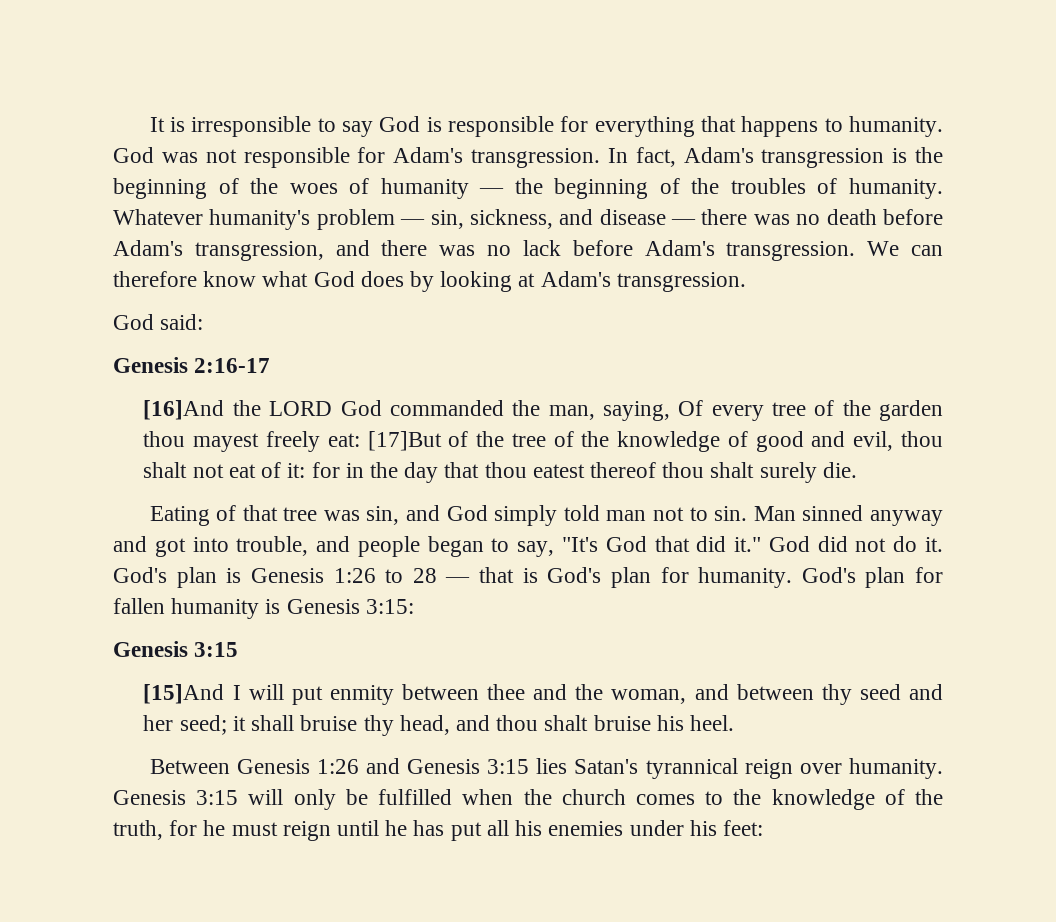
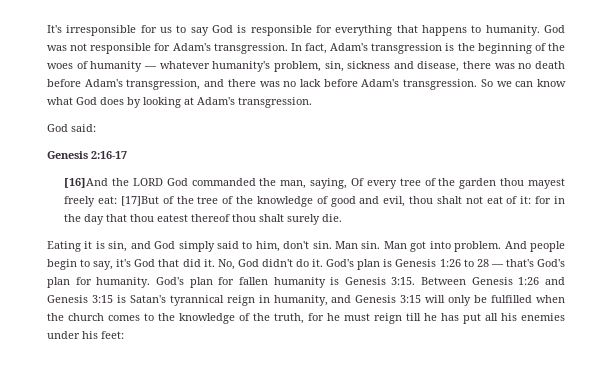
- It is irresponsible to say God is responsible for everything that happens to humanity.
+ It's irresponsible for us to say God is responsible for everything that happens to humanity.
- In fact, Adam's transgression is the beginning of the woes of humanity — the beginning of the troubles of humanity. Whatever humanity's problem — sin, sickness, and disease — there was no death before Adam's transgression, and there was no lack before Adam's transgression.
+ In fact, Adam's transgression is the beginning of the woes of humanity — whatever humanity's problem, sin, sickness and disease, there was no death before Adam's transgression, and there was no lack before Adam's transgression.
- We can therefore know what God does by looking at Adam's transgression.
+ So we can know what God does by looking at Adam's transgression.
- Eating of that tree was sin, and God simply told man not to sin. Man sinned anyway and got into trouble, and people began to say, "It's God that did it." God did not do it.
+ Eating it is sin, and God simply said to him, don't sin. Man sin. Man got into problem. And people begin to say, it's God that did it. No, God didn't do it.
- God's plan is Genesis 1:26 to 28 — that is God's plan for humanity.
+ God's plan is Genesis 1:26 to 28 — that's God's plan for humanity.
- God's plan for fallen humanity is Genesis 3:15:
- Genesis 3:15
- [15]And I will put enmity between thee and the woman, and between thy seed and her seed; it shall bruise thy head, and thou shalt bruise his heel.
- Between Genesis 1:26 and Genesis 3:15 lies Satan's tyrannical reign over humanity. Genesis 3:15 will only be fulfilled when the church comes to the knowledge of the truth, for he must reign until he has put all his enemies under his feet:
+ God's plan for fallen humanity is Genesis 3:15. Between Genesis 1:26 and Genesis 3:15 is Satan's tyrannical reign in humanity, and Genesis 3:15 will only be fulfilled when the church comes to the knowledge of the truth, for he must reign till he has put all his enemies under his feet:

